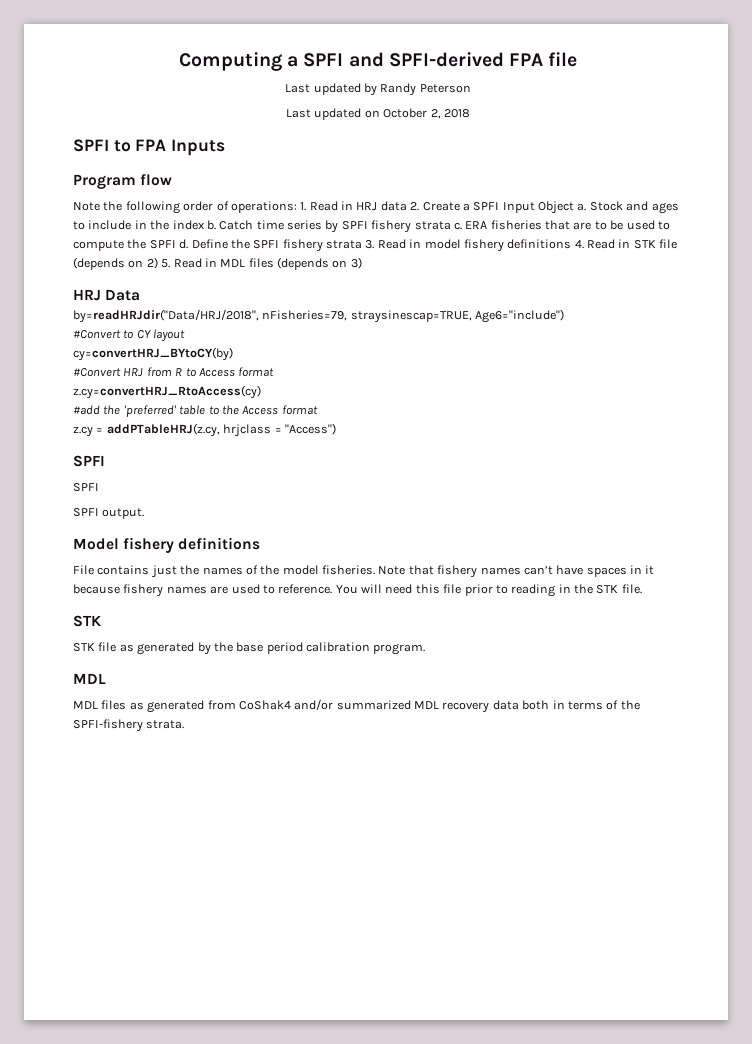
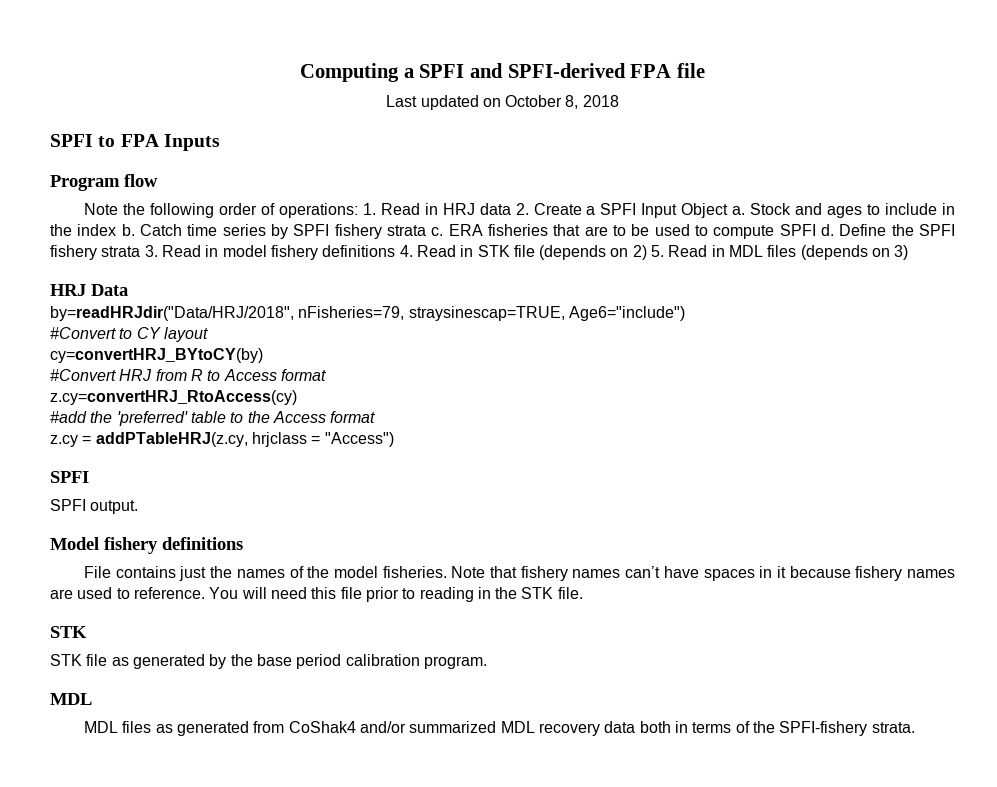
- Last updated by Randy Peterson
- Last updated on October 2, 2018
+ Last updated on October 8, 2018
- ERA fisheries that are to be used to compute the SPFI d.
+ ERA fisheries that are to be used to compute SPFI d.
  z.cy = addPTableHRJ(z.cy, hrjclass = "Access")
- SPFI

